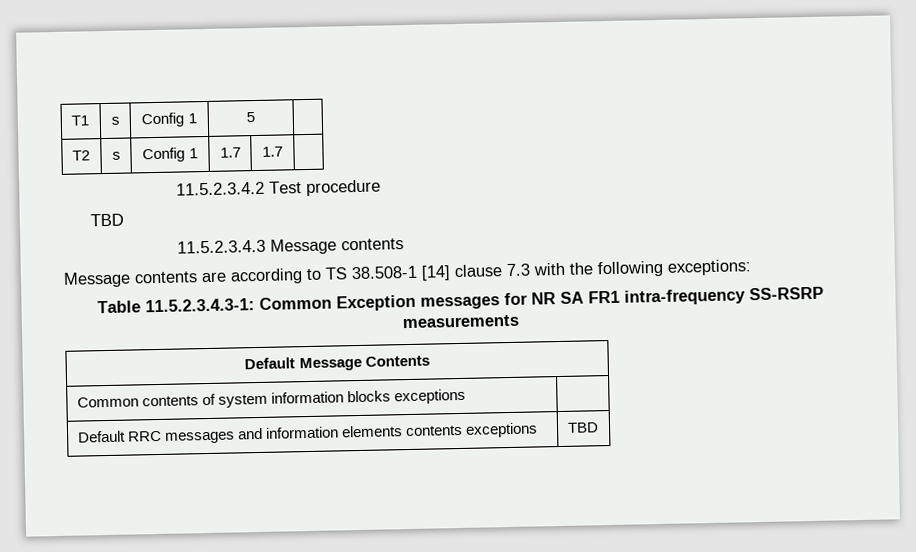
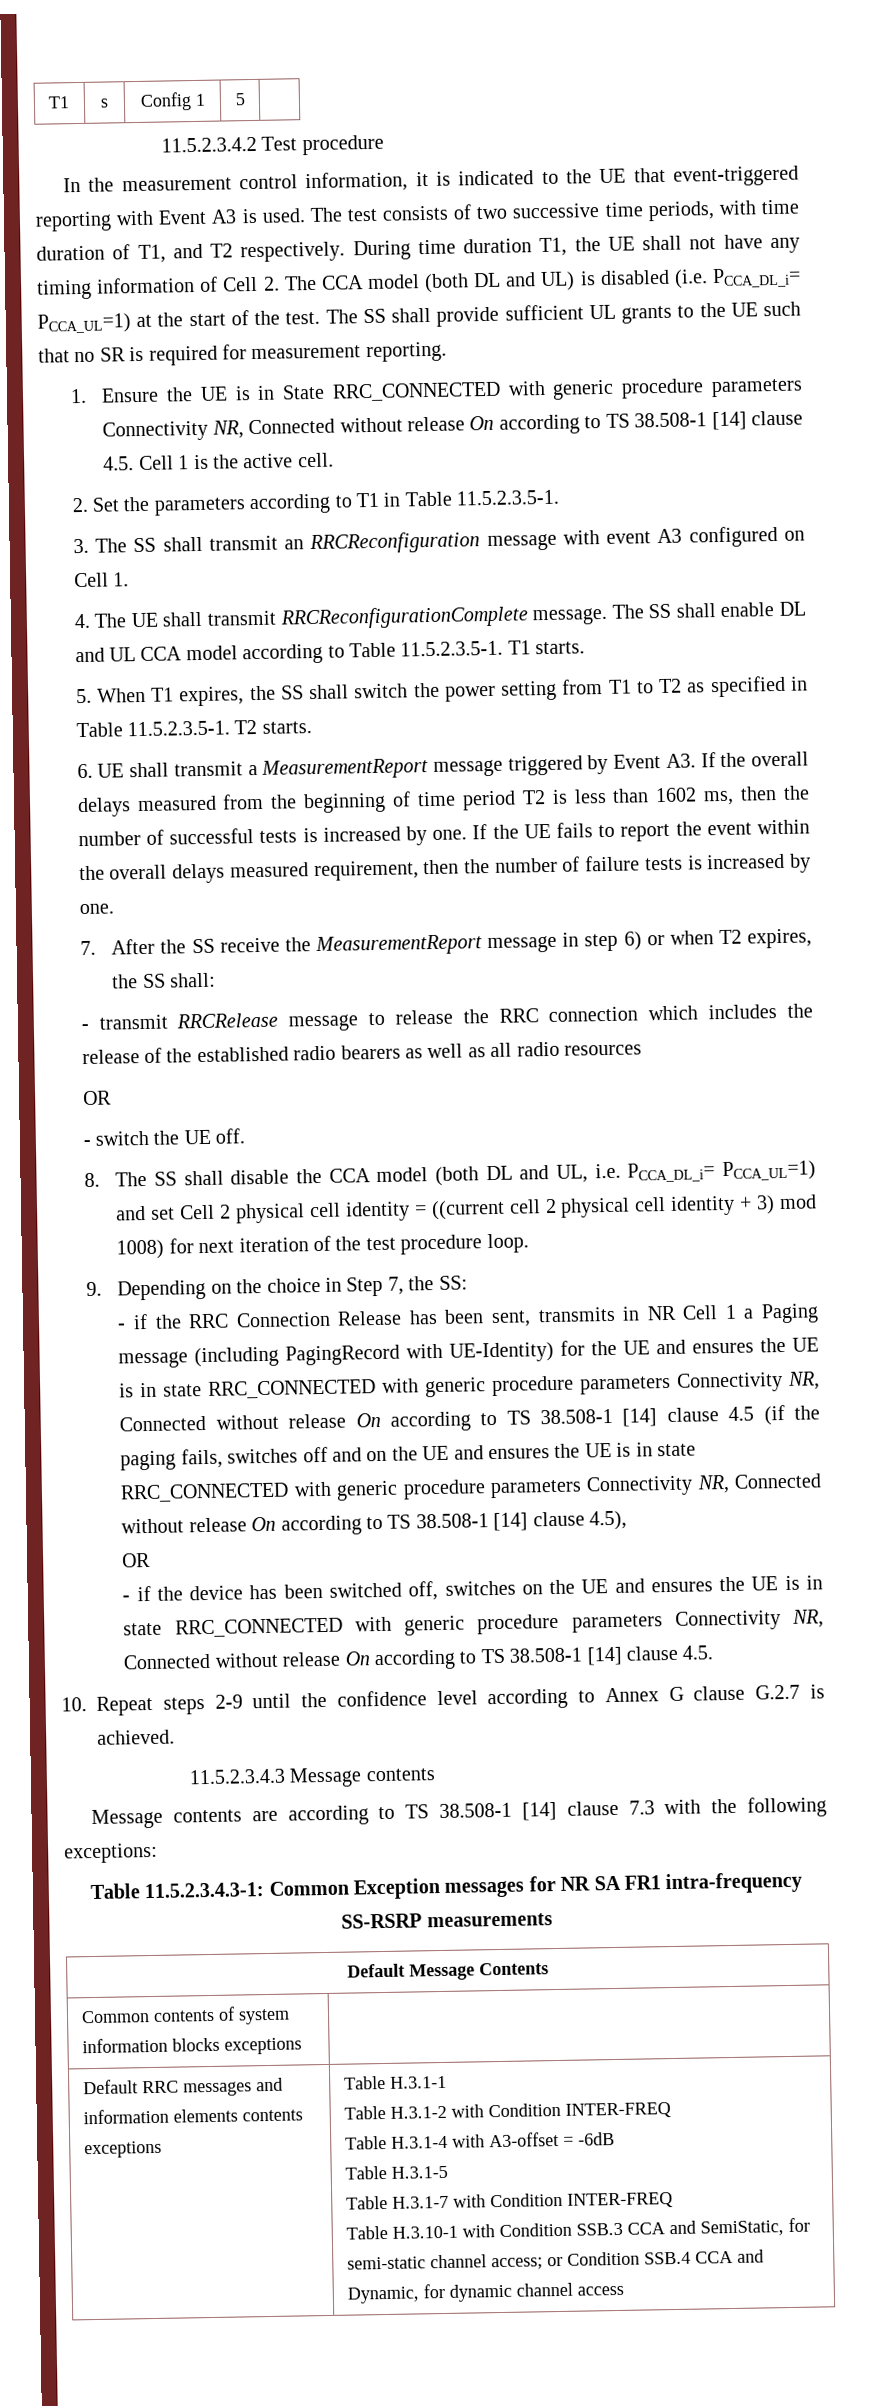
- T2 | s | Config 1 | 1.7 | 1.7 |
  11.5.2.3.4.2 Test procedure
- TBD
+ In the measurement control information, it is indicated to the UE that event-triggered reporting with Event A3 is used. The test consists of two successive time periods, with time duration of T1, and T2 respectively. During time duration T1, the UE shall not have any timing information of Cell 2. The CCA model (both DL and UL) is disabled (i.e. PCCA_DL_i= PCCA_UL=1) at the start of the test. The SS shall provide sufficient UL grants to the UE such that no SR is required for measurement reporting.
+ 1. Ensure the UE is in State RRC_CONNECTED with generic procedure parameters Connectivity NR, Connected without release On according to TS 38.508-1 [14] clause 4.5. Cell 1 is the active cell.
+ 2. Set the parameters according to T1 in Table 11.5.2.3.5-1.
+ 3. The SS shall transmit an RRCReconfiguration message with event A3 configured on Cell 1.
+ 4. The UE shall transmit RRCReconfigurationComplete message. The SS shall enable DL and UL CCA model according to Table 11.5.2.3.5-1. T1 starts.
+ 5. When T1 expires, the SS shall switch the power setting from T1 to T2 as specified in Table 11.5.2.3.5-1. T2 starts.
+ 6. UE shall transmit a MeasurementReport message triggered by Event A3. If the overall delays measured from the beginning of time period T2 is less than 1602 ms, then the number of successful tests is increased by one. If the UE fails to report the event within the overall delays measured requirement, then the number of failure tests is increased by one.
+ 7. After the SS receive the MeasurementReport message in step 6) or when T2 expires, the SS shall:
+ - transmit RRCRelease message to release the RRC connection which includes the release of the established radio bearers as well as all radio resources
+ OR
+ - switch the UE off.
+ 8. The SS shall disable the CCA model (both DL and UL, i.e. PCCA_DL_i= PCCA_UL=1) and set Cell 2 physical cell identity = ((current cell 2 physical cell identity + 3) mod 1008) for next iteration of the test procedure loop.
+ 9. Depending on the choice in Step 7, the SS:
+ - if the RRC Connection Release has been sent, transmits in NR Cell 1 a Paging message (including PagingRecord with UE-Identity) for the UE and ensures the UE is in state RRC_CONNECTED with generic procedure parameters Connectivity NR, Connected without release On according to TS 38.508-1 [14] clause 4.5 (if the paging fails, switches off and on the UE and ensures the UE is in state RRC_CONNECTED with generic procedure parameters Connectivity NR, Connected without release On according to TS 38.508-1 [14] clause 4.5),
+ OR
+ - if the device has been switched off, switches on the UE and ensures the UE is in state RRC_CONNECTED with generic procedure parameters Connectivity NR, Connected without release On according to TS 38.508-1 [14] clause 4.5.
+ 10. Repeat steps 2-9 until the confidence level according to Annex G clause G.2.7 is achieved.
- Default RRC messages and information elements contents exceptions | TBD
+ Default RRC messages and information elements contents exceptions | Table H.3.1-1
+ Table H.3.1-2 with Condition INTER-FREQ
+ Table H.3.1-4 with A3-offset = -6dB
+ Table H.3.1-5
+ Table H.3.1-7 with Condition INTER-FREQ
+ Table H.3.10-1 with Condition SSB.3 CCA and SemiStatic, for semi-static channel access; or Condition SSB.4 CCA and Dynamic, for dynamic channel access

